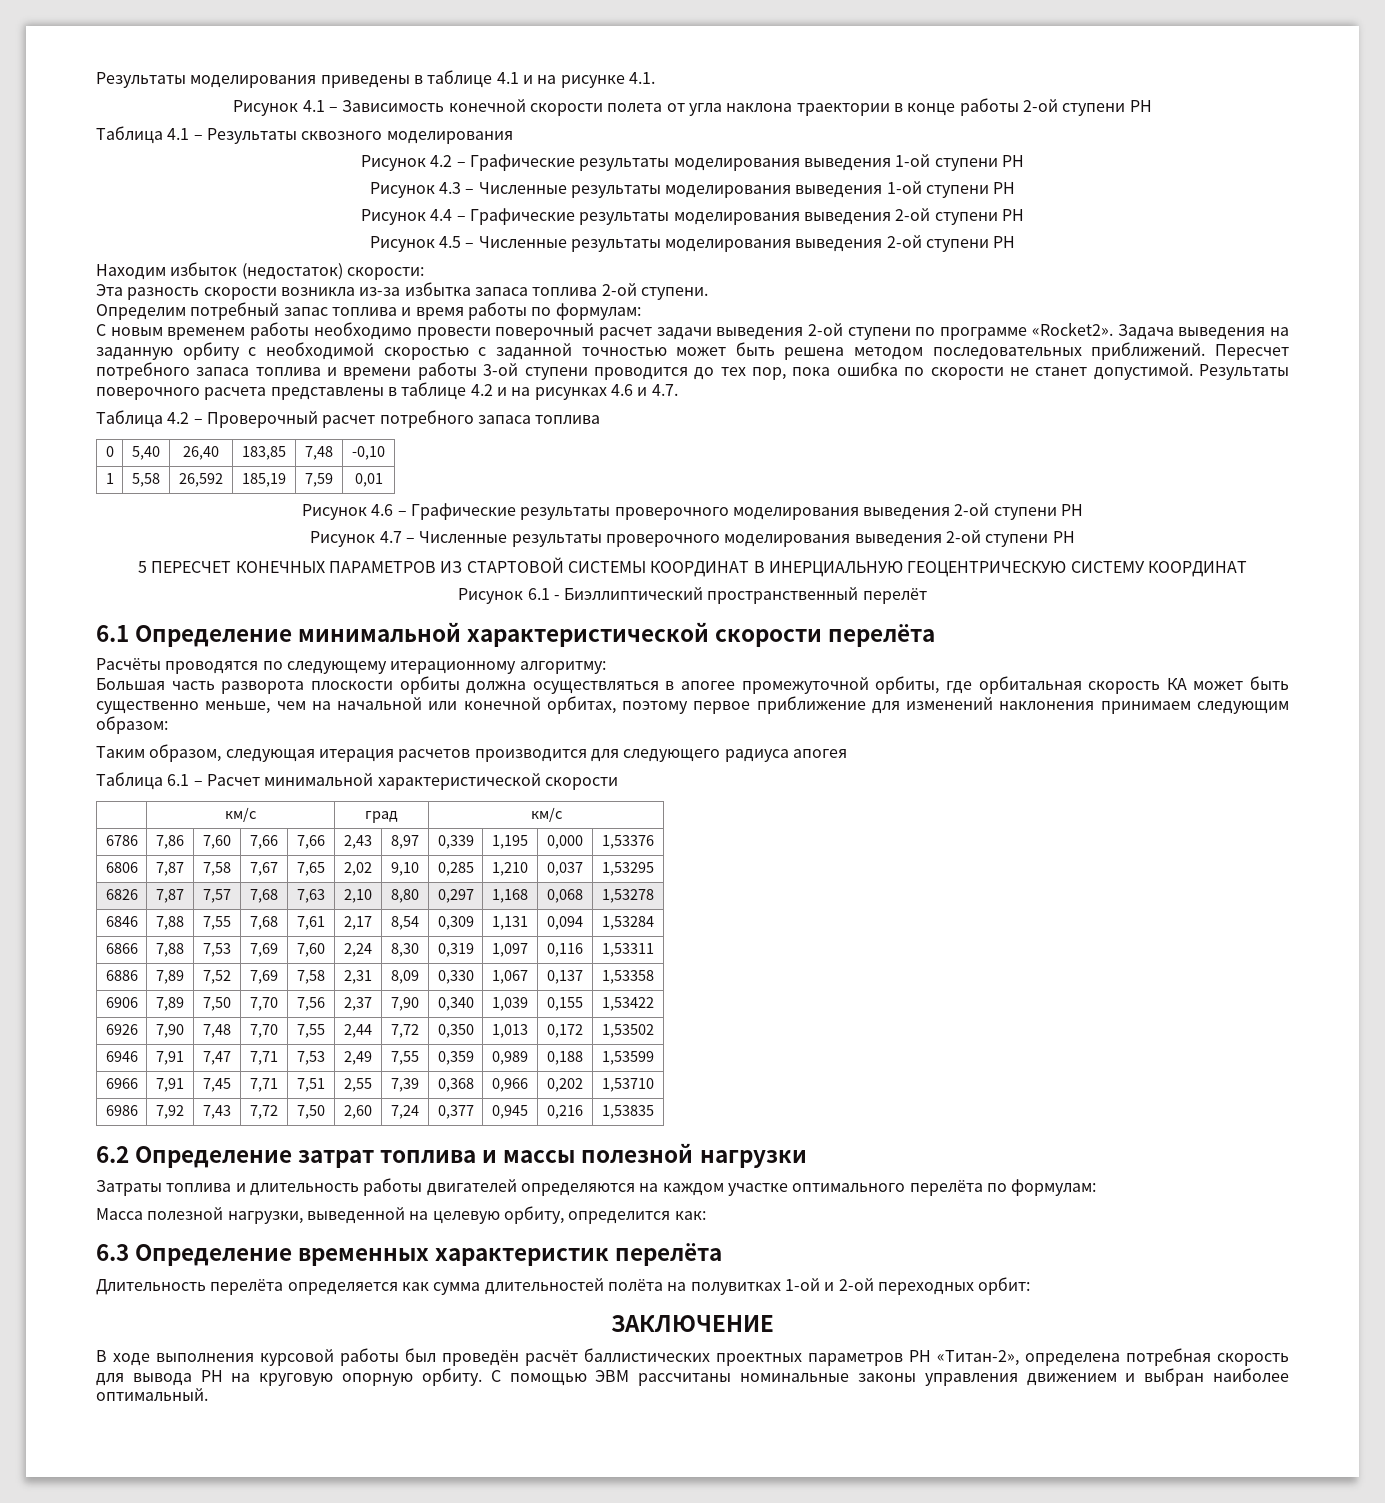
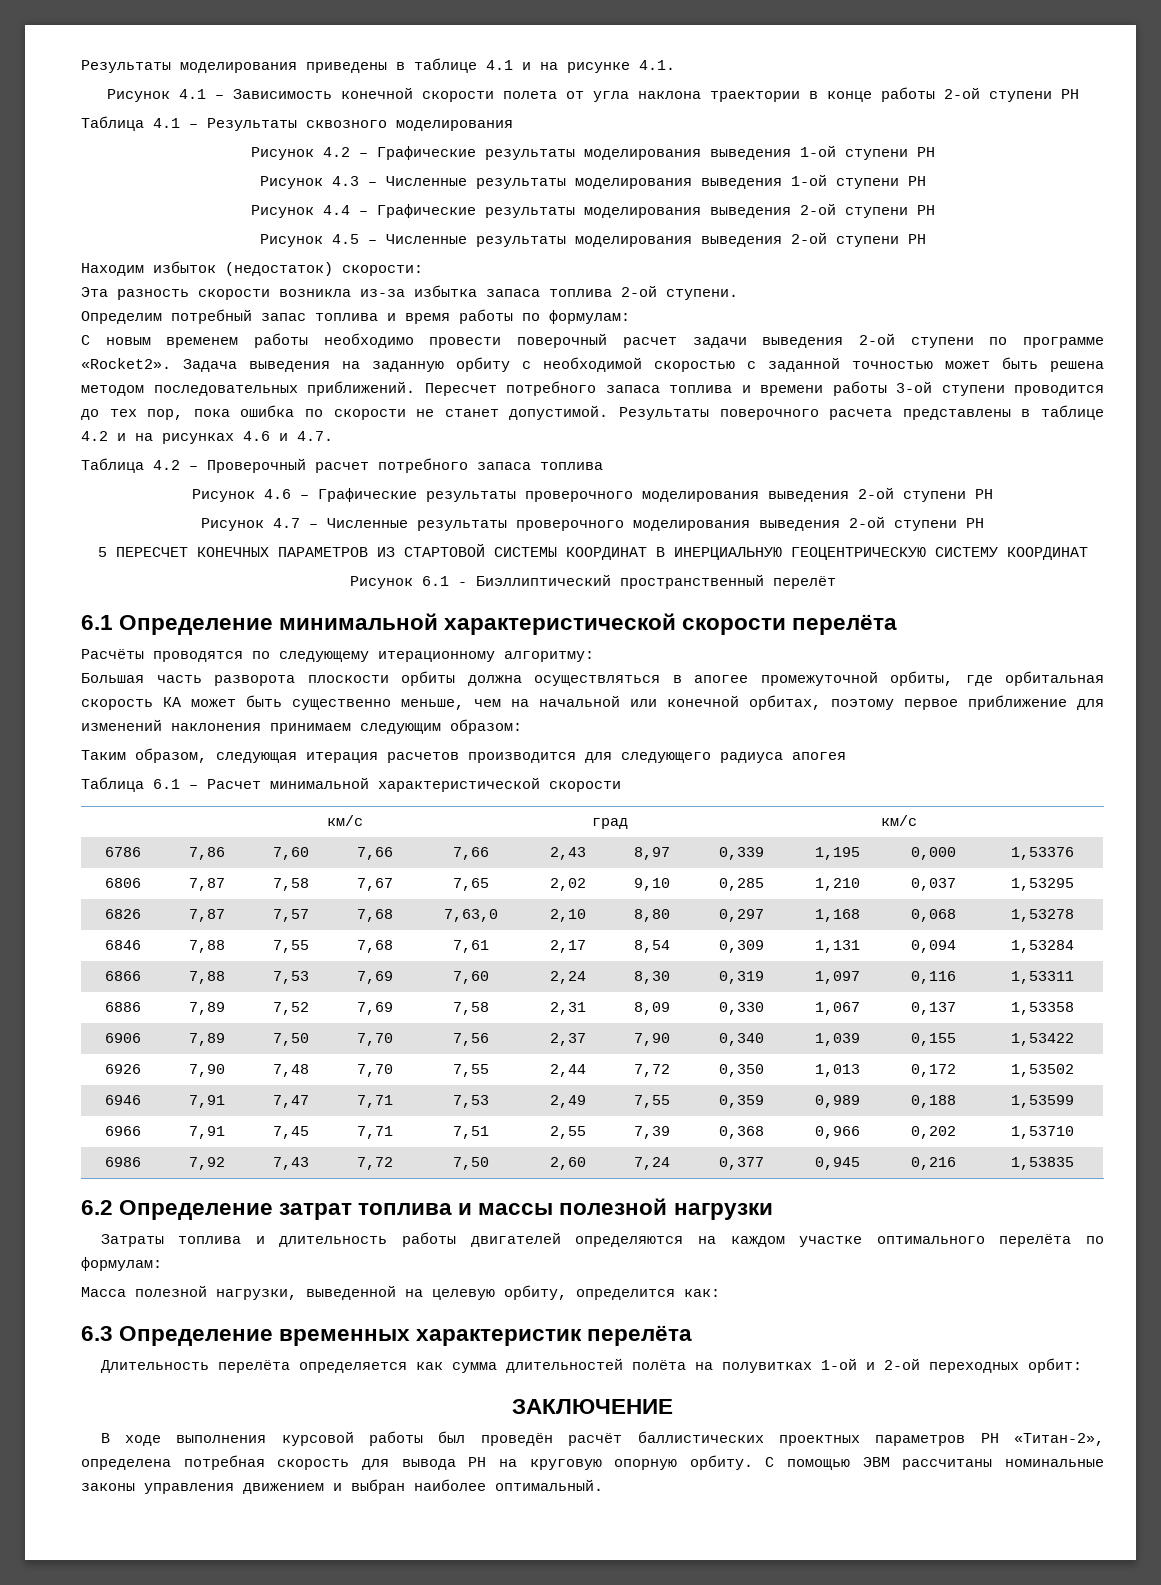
- 0 | 5,40 | 26,40 | 183,85 | 7,48 | -0,10
- 1 | 5,58 | 26,592 | 185,19 | 7,59 | 0,01
- 6826 | 7,87 | 7,57 | 7,68 | 7,63 | 2,10 | 8,80 | 0,297 | 1,168 | 0,068 | 1,53278
+ 6826 | 7,87 | 7,57 | 7,68 | 7,63,0 | 2,10 | 8,80 | 0,297 | 1,168 | 0,068 | 1,53278

